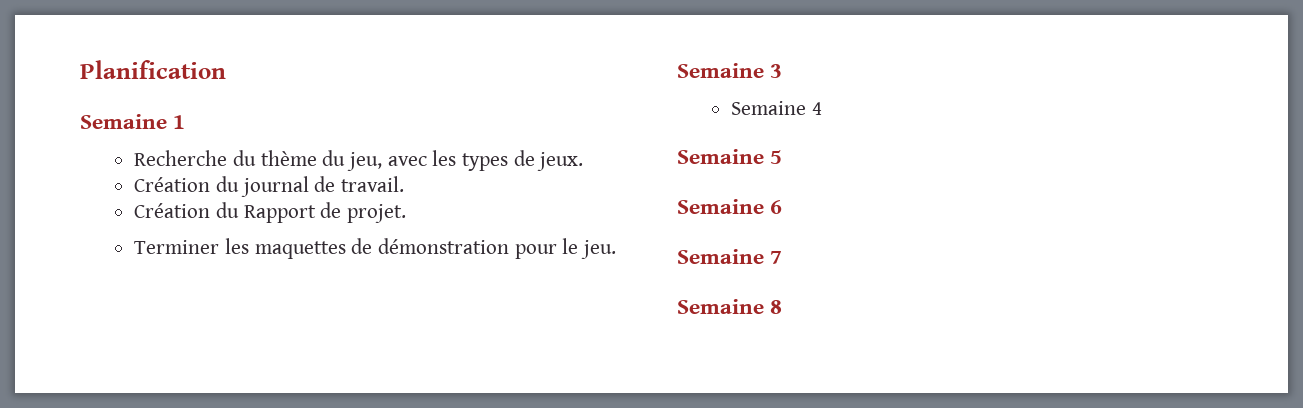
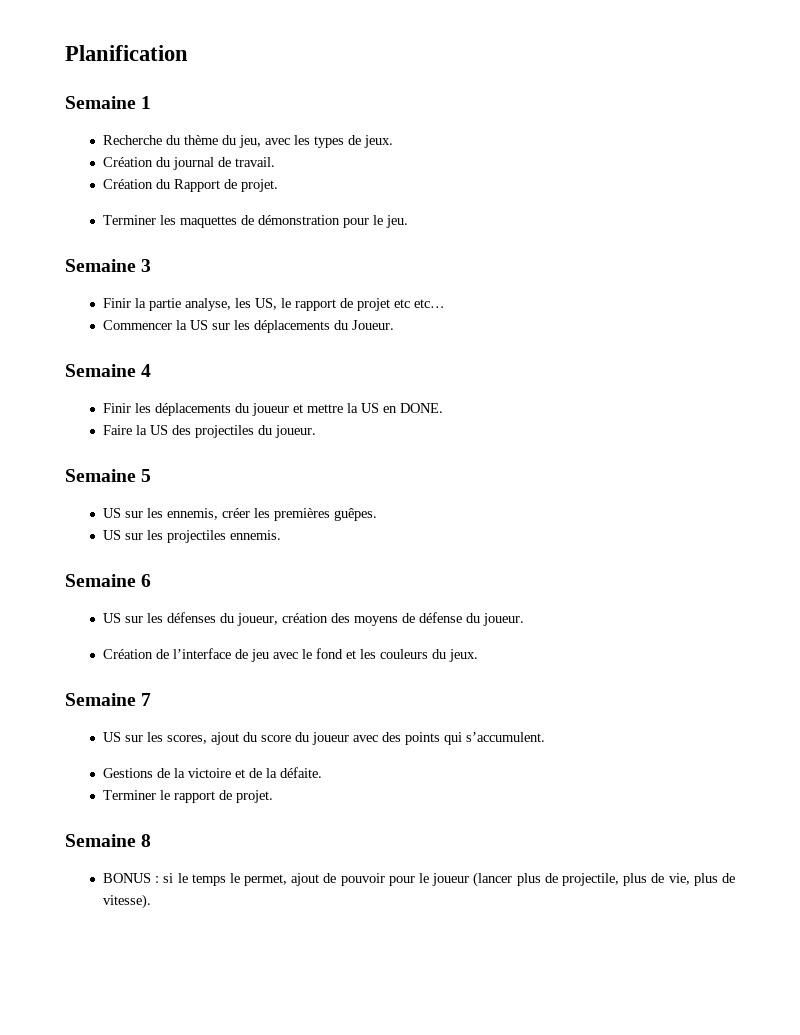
+ Finir la partie analyse, les US, le rapport de projet etc etc…
+ Commencer la US sur les déplacements du Joueur.
  Semaine 4
+ Finir les déplacements du joueur et mettre la US en DONE.
+ Faire la US des projectiles du joueur.
  Semaine 5
+ US sur les ennemis, créer les premières guêpes.
+ US sur les projectiles ennemis.
  Semaine 6
+ US sur les défenses du joueur, création des moyens de défense du joueur.
+ Création de l’interface de jeu avec le fond et les couleurs du jeux.
  Semaine 7
+ US sur les scores, ajout du score du joueur avec des points qui s’accumulent.
+ Gestions de la victoire et de la défaite.
+ Terminer le rapport de projet.
  Semaine 8
+ BONUS : si le temps le permet, ajout de pouvoir pour le joueur (lancer plus de projectile, plus de vie, plus de vitesse).

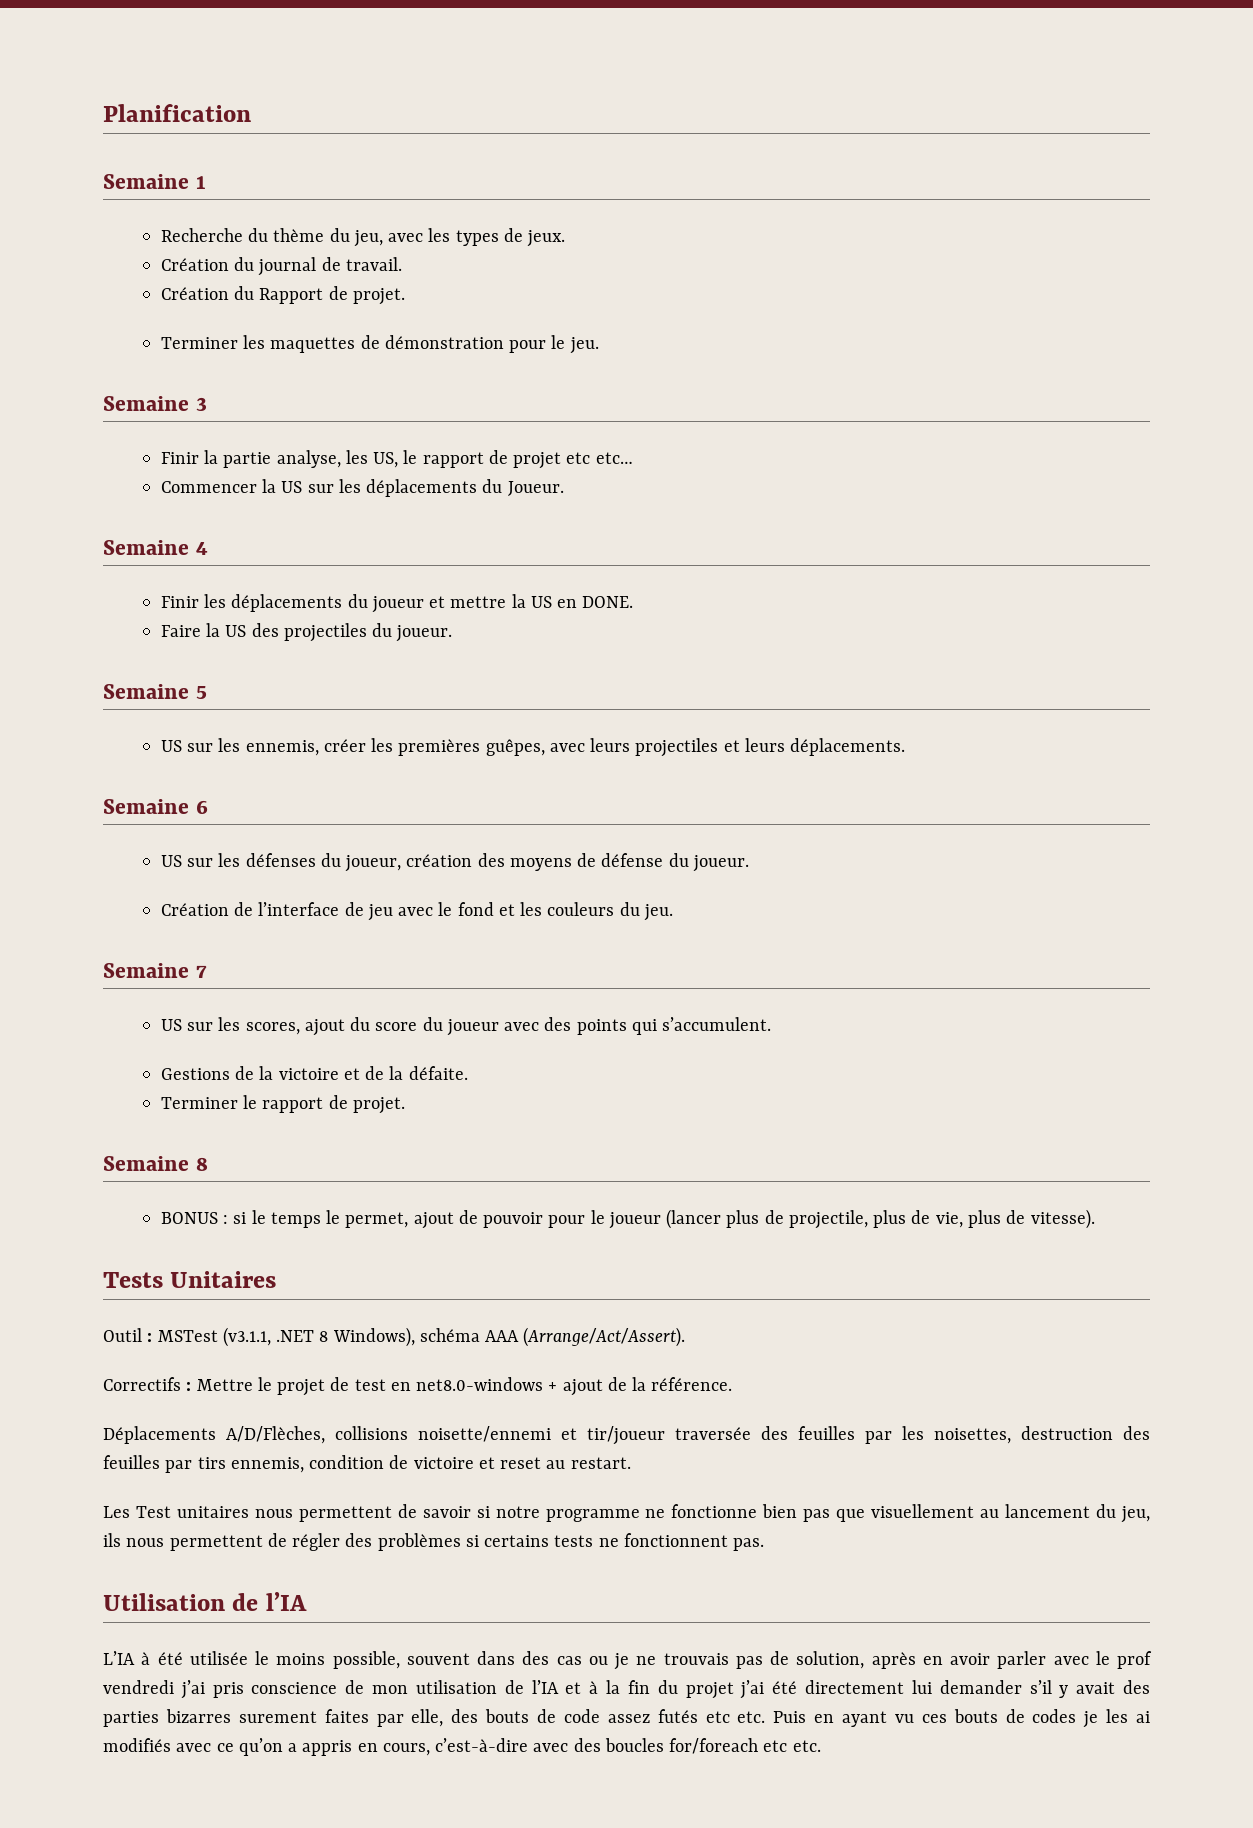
- US sur les ennemis, créer les premières guêpes.
- US sur les projectiles ennemis.
+ US sur les ennemis, créer les premières guêpes, avec leurs projectiles et leurs déplacements.
- Création de l’interface de jeu avec le fond et les couleurs du jeux.
+ Création de l’interface de jeu avec le fond et les couleurs du jeu.
+ Tests Unitaires
+ Outil : MSTest (v3.1.1, .NET 8 Windows), schéma AAA (Arrange/Act/Assert).
+ Correctifs : Mettre le projet de test en net8.0-windows + ajout de la référence.
+ Déplacements A/D/Flèches, collisions noisette/ennemi et tir/joueur traversée des feuilles par les noisettes, destruction des feuilles par tirs ennemis, condition de victoire et reset au restart.
+ Les Test unitaires nous permettent de savoir si notre programme ne fonctionne bien pas que visuellement au lancement du jeu, ils nous permettent de régler des problèmes si certains tests ne fonctionnent pas.
+ Utilisation de l’IA
+ L’IA à été utilisée le moins possible, souvent dans des cas ou je ne trouvais pas de solution, après en avoir parler avec le prof vendredi j’ai pris conscience de mon utilisation de l’IA et à la fin du projet j’ai été directement lui demander s’il y avait des parties bizarres surement faites par elle, des bouts de code assez futés etc etc. Puis en ayant vu ces bouts de codes je les ai modifiés avec ce qu’on a appris en cours, c’est-à-dire avec des boucles for/foreach etc etc.

